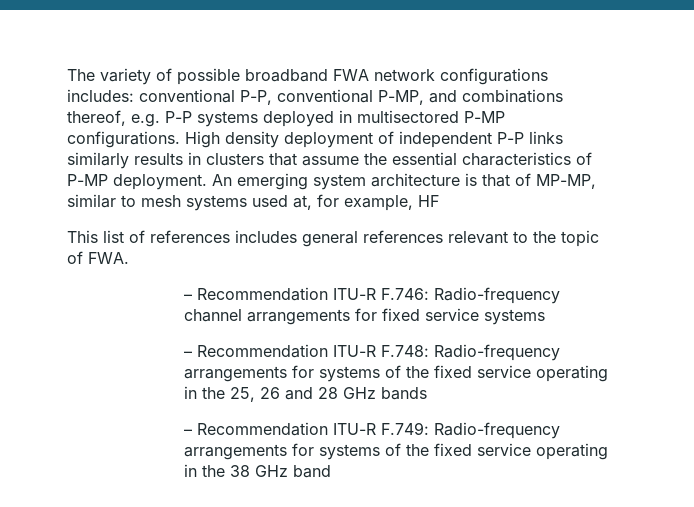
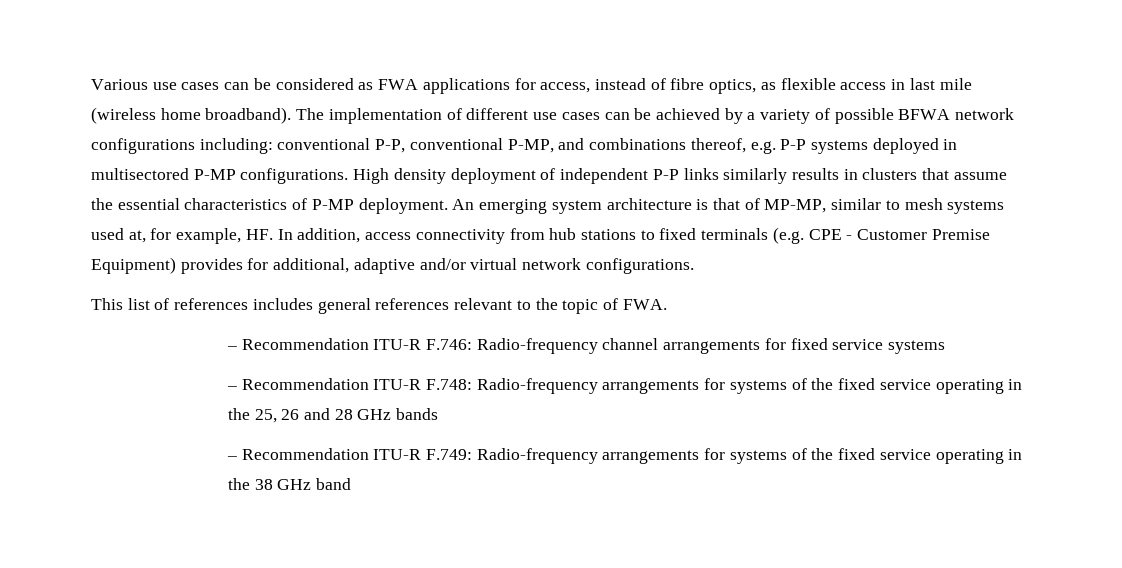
- The variety of possible broadband FWA network configurations includes: conventional P-P, conventional P-MP, and combinations thereof, e.g. P-P systems deployed in multisectored P-MP configurations.
+ Various use cases can be considered as FWA applications for access, instead of fibre optics, as flexible access in last mile (wireless home broadband). The implementation of different use cases can be achieved by a variety of possible BFWA network configurations including: conventional P-P, conventional P-MP, and combinations thereof, e.g. P-P systems deployed in multisectored P-MP configurations.
- An emerging system architecture is that of MP-MP, similar to mesh systems used at, for example, HF
+ An emerging system architecture is that of MP-MP, similar to mesh systems used at, for example, HF. In addition, access connectivity from hub stations to fixed terminals (e.g. CPE - Customer Premise Equipment) provides for additional, adaptive and/or virtual network configurations.

